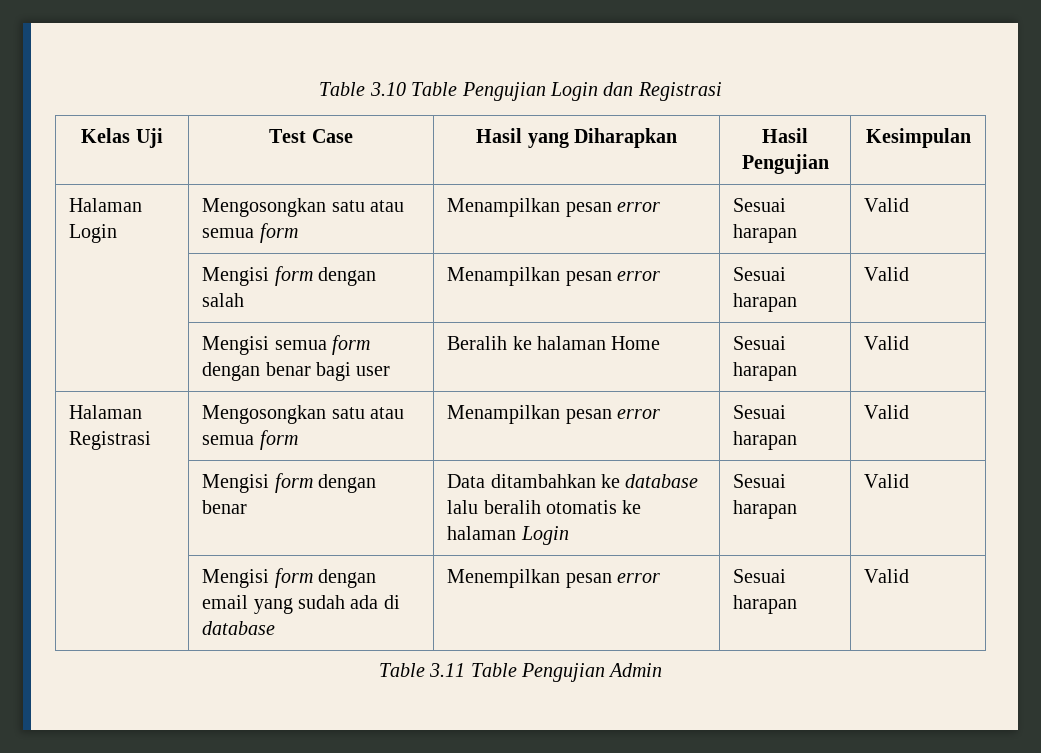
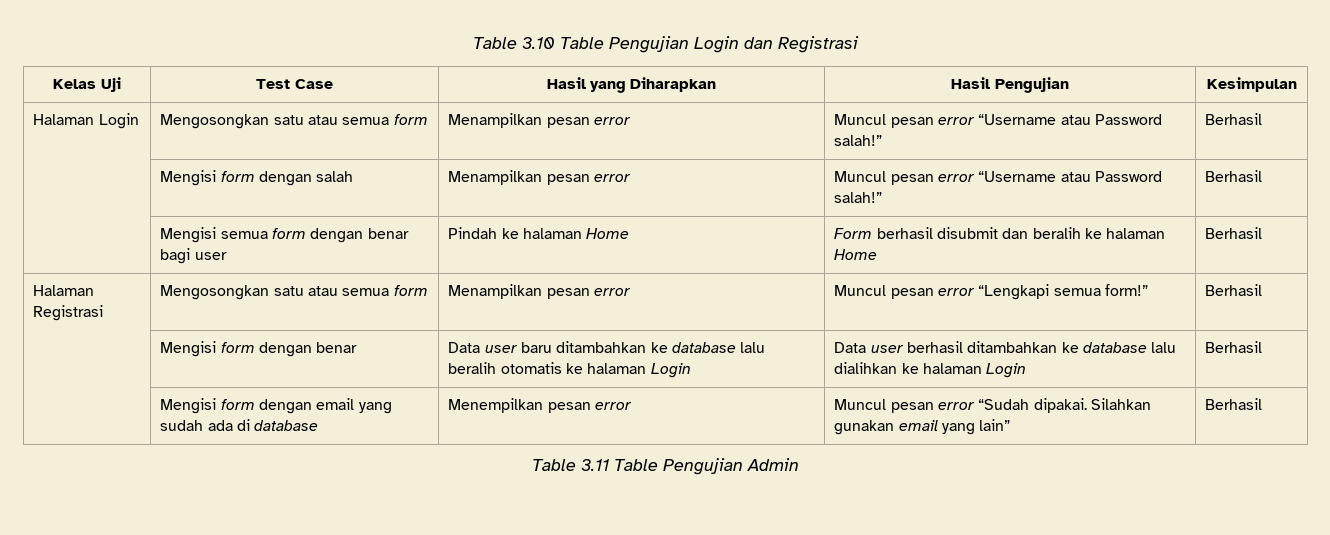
- Halaman Login | Mengosongkan satu atau semua form | Menampilkan pesan error | Sesuai harapan | Valid
+ Halaman Login | Mengosongkan satu atau semua form | Menampilkan pesan error | Muncul pesan error “Username atau Password salah!” | Berhasil
- | Mengisi form dengan salah | Menampilkan pesan error | Sesuai harapan | Valid
+ | Mengisi form dengan salah | Menampilkan pesan error | Muncul pesan error “Username atau Password salah!” | Berhasil
- | Mengisi semua form dengan benar bagi user | Beralih ke halaman Home | Sesuai harapan | Valid
+ | Mengisi semua form dengan benar bagi user | Pindah ke halaman Home | Form berhasil disubmit dan beralih ke halaman Home | Berhasil
- Halaman Registrasi | Mengosongkan satu atau semua form | Menampilkan pesan error | Sesuai harapan | Valid
+ Halaman Registrasi | Mengosongkan satu atau semua form | Menampilkan pesan error | Muncul pesan error “Lengkapi semua form!” | Berhasil
- | Mengisi form dengan benar | Data ditambahkan ke database lalu beralih otomatis ke halaman Login | Sesuai harapan | Valid
+ | Mengisi form dengan benar | Data user baru ditambahkan ke database lalu beralih otomatis ke halaman Login | Data user berhasil ditambahkan ke database lalu dialihkan ke halaman Login | Berhasil
- | Mengisi form dengan email yang sudah ada di database | Menempilkan pesan error | Sesuai harapan | Valid
+ | Mengisi form dengan email yang sudah ada di database | Menempilkan pesan error | Muncul pesan error “Sudah dipakai. Silahkan gunakan email yang lain” | Berhasil

